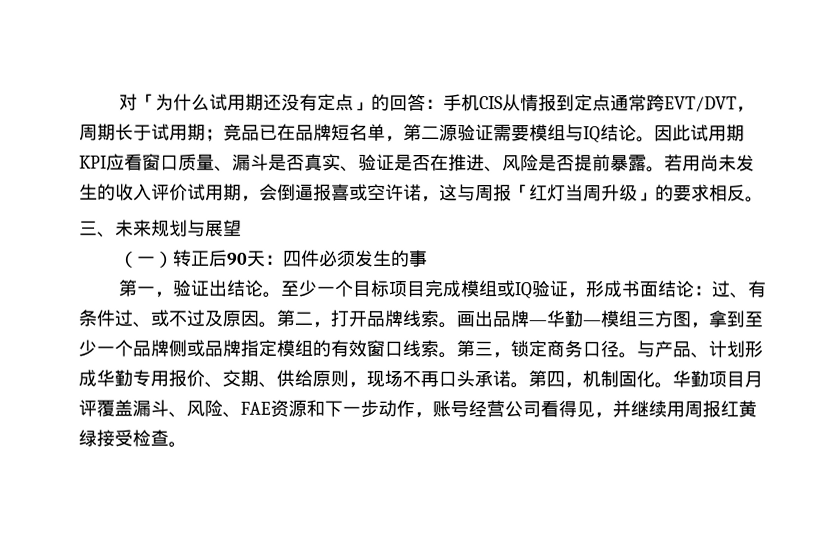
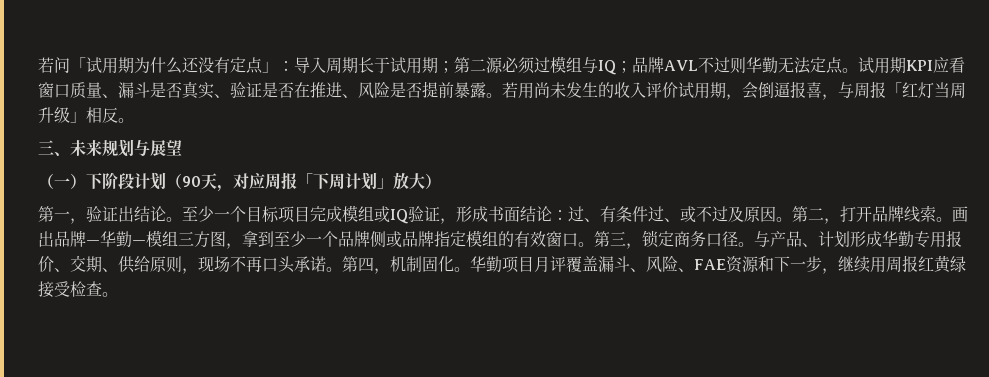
- 对「为什么试用期还没有定点」的回答：手机CIS从情报到定点通常跨EVT/DVT，周期长于试用期；竞品已在品牌短名单，第二源验证需要模组与IQ结论。因此试用期KPI应看窗口质量、漏斗是否真实、验证是否在推进、风险是否提前暴露。
+ 若问「试用期为什么还没有定点」：导入周期长于试用期；第二源必须过模组与IQ；品牌AVL不过则华勤无法定点。试用期KPI应看窗口质量、漏斗是否真实、验证是否在推进、风险是否提前暴露。
- 若用尚未发生的收入评价试用期，会倒逼报喜或空许诺，这与周报「红灯当周升级」的要求相反。
+ 若用尚未发生的收入评价试用期，会倒逼报喜，与周报「红灯当周升级」相反。
- （一）转正后90天：四件必须发生的事
+ （一）下阶段计划（90天，对应周报「下周计划」放大）
- 画出品牌—华勤—模组三方图，拿到至少一个品牌侧或品牌指定模组的有效窗口线索。
+ 画出品牌—华勤—模组三方图，拿到至少一个品牌侧或品牌指定模组的有效窗口。
- 华勤项目月评覆盖漏斗、风险、FAE资源和下一步动作，账号经营公司看得见，并继续用周报红黄绿接受检查。
+ 华勤项目月评覆盖漏斗、风险、FAE资源和下一步，继续用周报红黄绿接受检查。

